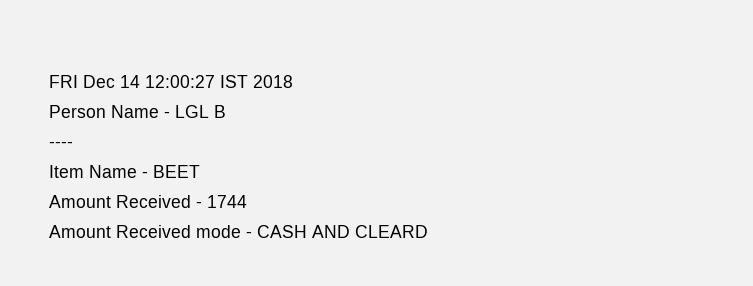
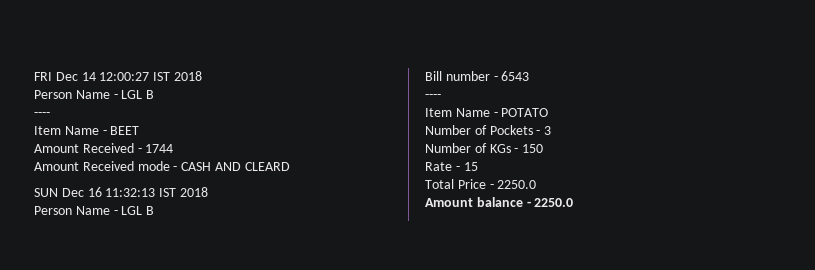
+ SUN Dec 16 11:32:13 IST 2018
+ Person Name - LGL B
+ Bill number - 6543
+ ----
+ Item Name - POTATO
+ Number of Pockets - 3
+ Number of KGs - 150
+ Rate - 15
+ Total Price - 2250.0
+ Amount balance - 2250.0

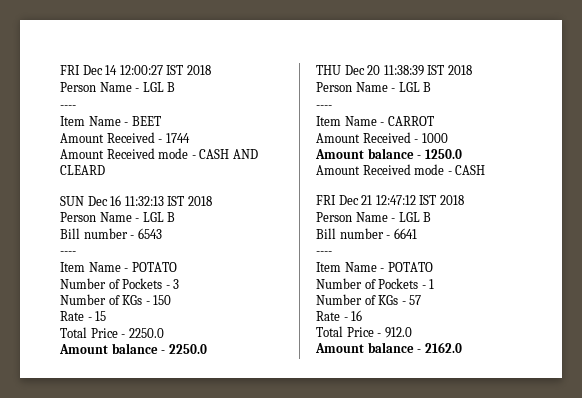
+ THU Dec 20 11:38:39 IST 2018
+ Person Name - LGL B
+ ----
+ Item Name - CARROT
+ Amount Received - 1000
+ Amount balance - 1250.0
+ Amount Received mode - CASH
+ FRI Dec 21 12:47:12 IST 2018
+ Person Name - LGL B
+ Bill number - 6641
+ ----
+ Item Name - POTATO
+ Number of Pockets - 1
+ Number of KGs - 57
+ Rate - 16
+ Total Price - 912.0
+ Amount balance - 2162.0

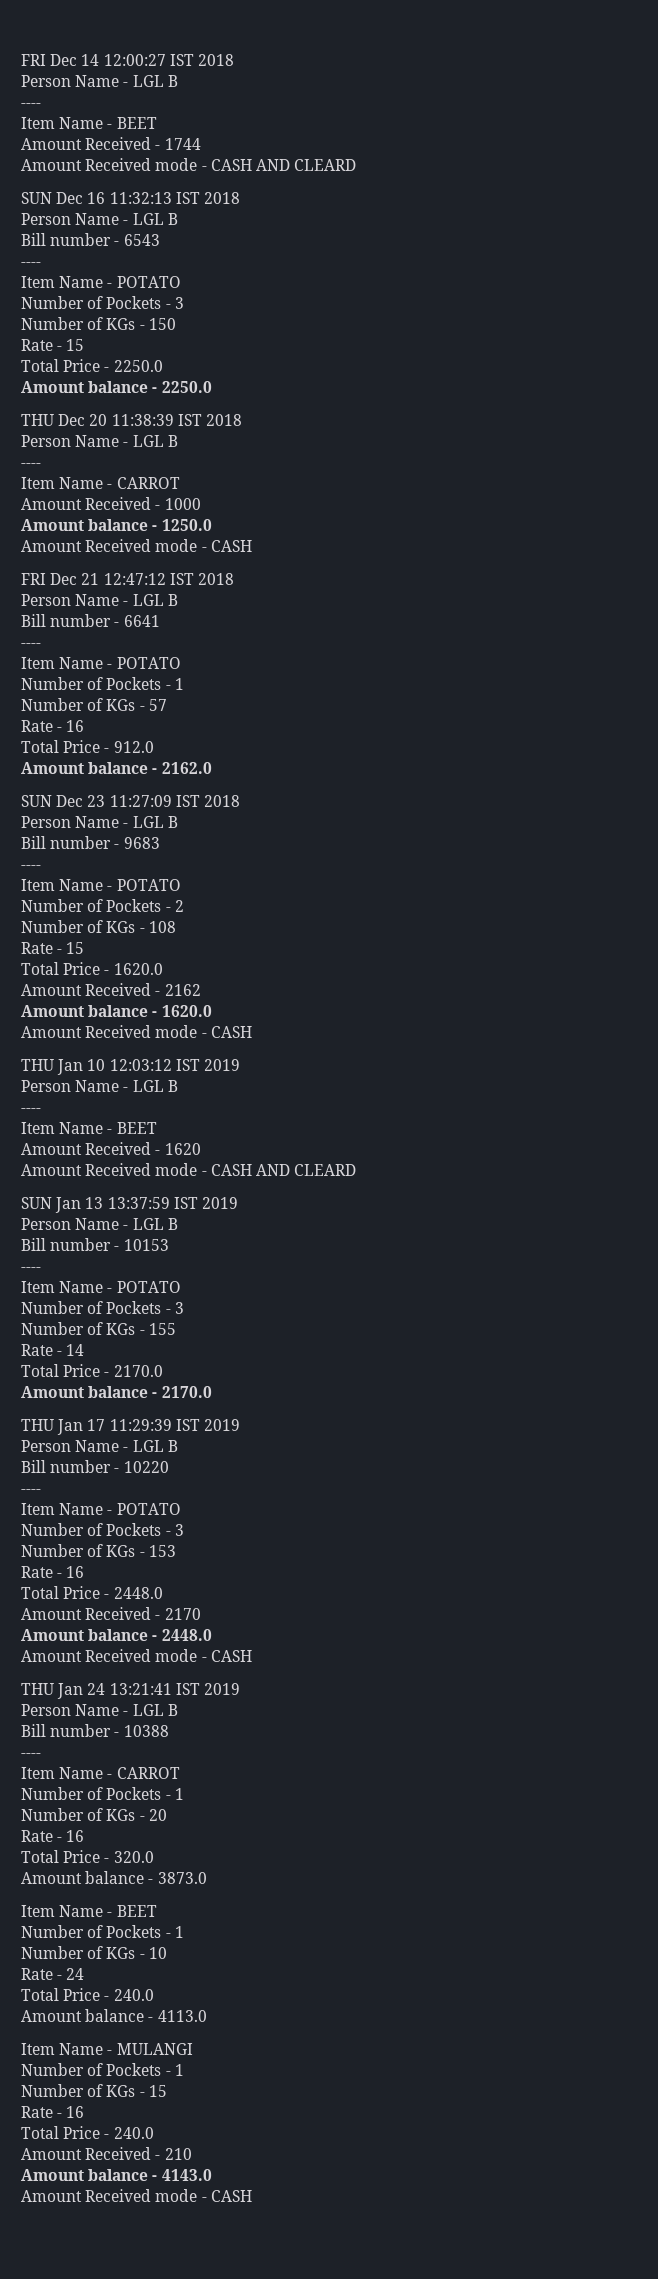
+ SUN Dec 23 11:27:09 IST 2018
+ Person Name - LGL B
+ Bill number - 9683
+ ----
+ Item Name - POTATO
+ Number of Pockets - 2
+ Number of KGs - 108
+ Rate - 15
+ Total Price - 1620.0
+ Amount Received - 2162
+ Amount balance - 1620.0
+ Amount Received mode - CASH
+ THU Jan 10 12:03:12 IST 2019
+ Person Name - LGL B
+ ----
+ Item Name - BEET
+ Amount Received - 1620
+ Amount Received mode - CASH AND CLEARD
+ SUN Jan 13 13:37:59 IST 2019
+ Person Name - LGL B
+ Bill number - 10153
+ ----
+ Item Name - POTATO
+ Number of Pockets - 3
+ Number of KGs - 155
+ Rate - 14
+ Total Price - 2170.0
+ Amount balance - 2170.0
+ THU Jan 17 11:29:39 IST 2019
+ Person Name - LGL B
+ Bill number - 10220
+ ----
+ Item Name - POTATO
+ Number of Pockets - 3
+ Number of KGs - 153
+ Rate - 16
+ Total Price - 2448.0
+ Amount Received - 2170
+ Amount balance - 2448.0
+ Amount Received mode - CASH
+ THU Jan 24 13:21:41 IST 2019
+ Person Name - LGL B
+ Bill number - 10388
+ ----
+ Item Name - CARROT
+ Number of Pockets - 1
+ Number of KGs - 20
+ Rate - 16
+ Total Price - 320.0
+ Amount balance - 3873.0
+ Item Name - BEET
+ Number of Pockets - 1
+ Number of KGs - 10
+ Rate - 24
+ Total Price - 240.0
+ Amount balance - 4113.0
+ Item Name - MULANGI
+ Number of Pockets - 1
+ Number of KGs - 15
+ Rate - 16
+ Total Price - 240.0
+ Amount Received - 210
+ Amount balance - 4143.0
+ Amount Received mode - CASH

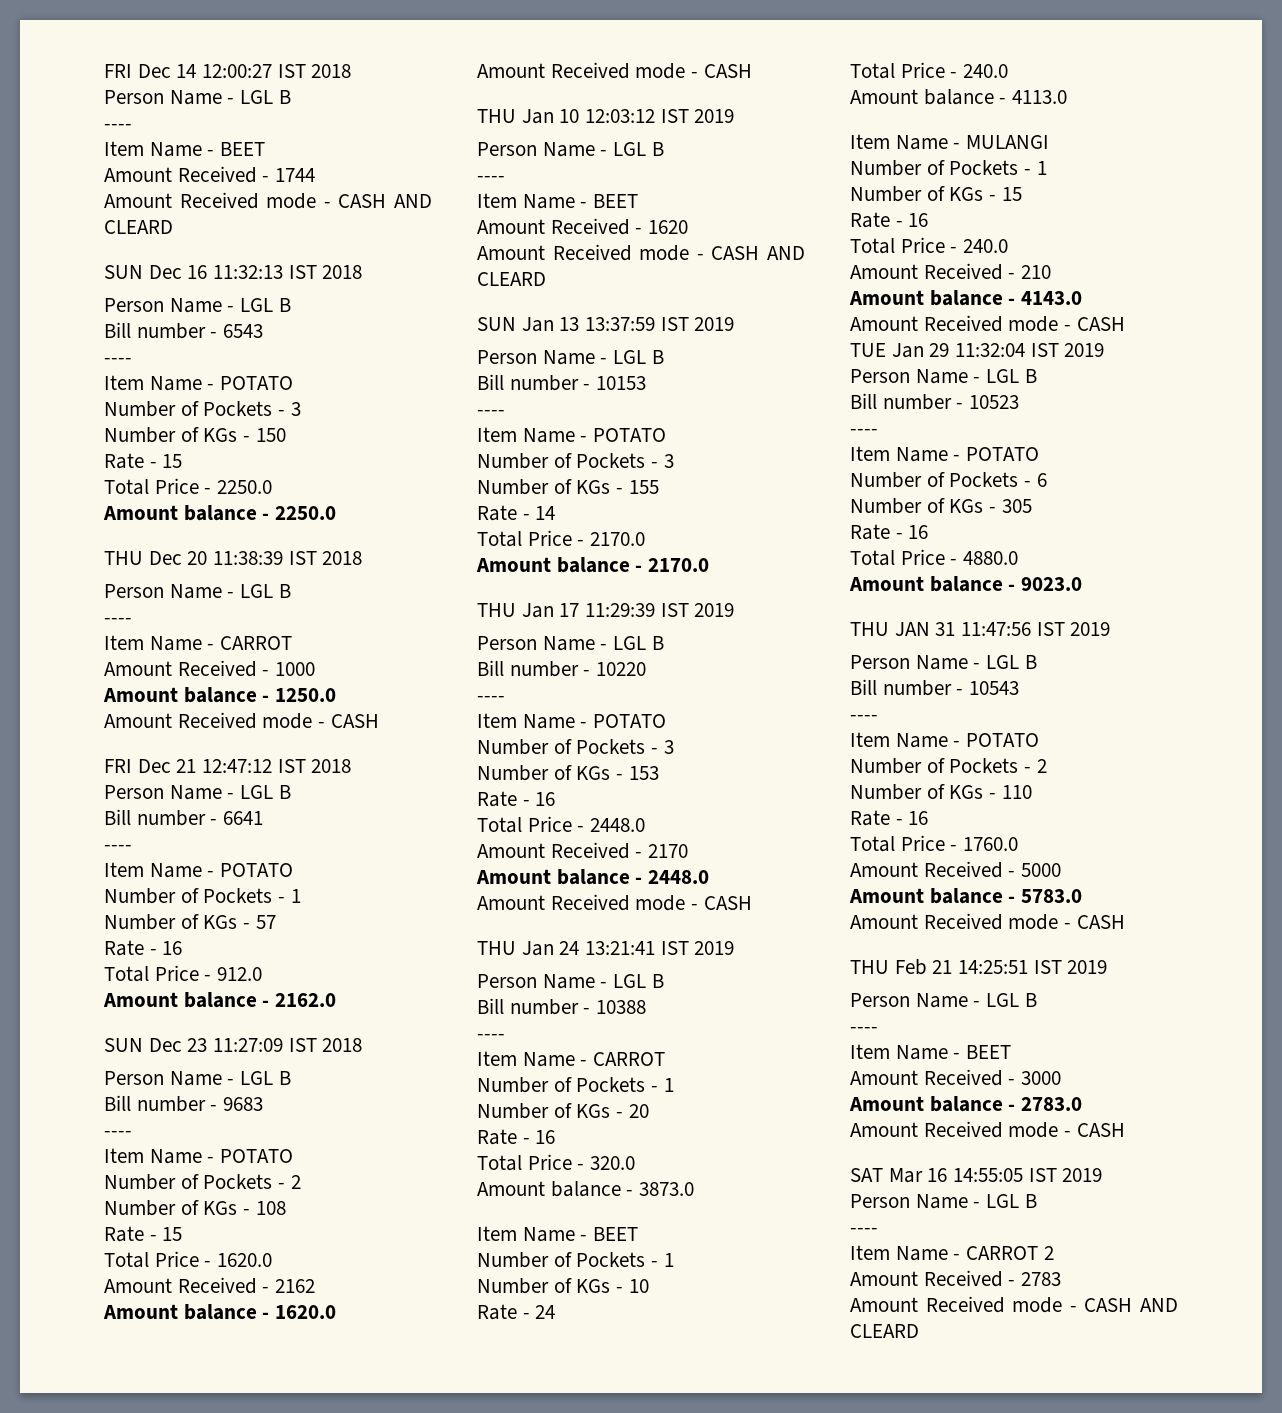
+ TUE Jan 29 11:32:04 IST 2019
+ Person Name - LGL B
+ Bill number - 10523
+ ----
+ Item Name - POTATO
+ Number of Pockets - 6
+ Number of KGs - 305
+ Rate - 16
+ Total Price - 4880.0
+ Amount balance - 9023.0
+ THU JAN 31 11:47:56 IST 2019
+ Person Name - LGL B
+ Bill number - 10543
+ ----
+ Item Name - POTATO
+ Number of Pockets - 2
+ Number of KGs - 110
+ Rate - 16
+ Total Price - 1760.0
+ Amount Received - 5000
+ Amount balance - 5783.0
+ Amount Received mode - CASH
+ THU Feb 21 14:25:51 IST 2019
+ Person Name - LGL B
+ ----
+ Item Name - BEET
+ Amount Received - 3000
+ Amount balance - 2783.0
+ Amount Received mode - CASH
+ SAT Mar 16 14:55:05 IST 2019
+ Person Name - LGL B
+ ----
+ Item Name - CARROT 2
+ Amount Received - 2783
+ Amount Received mode - CASH AND CLEARD

